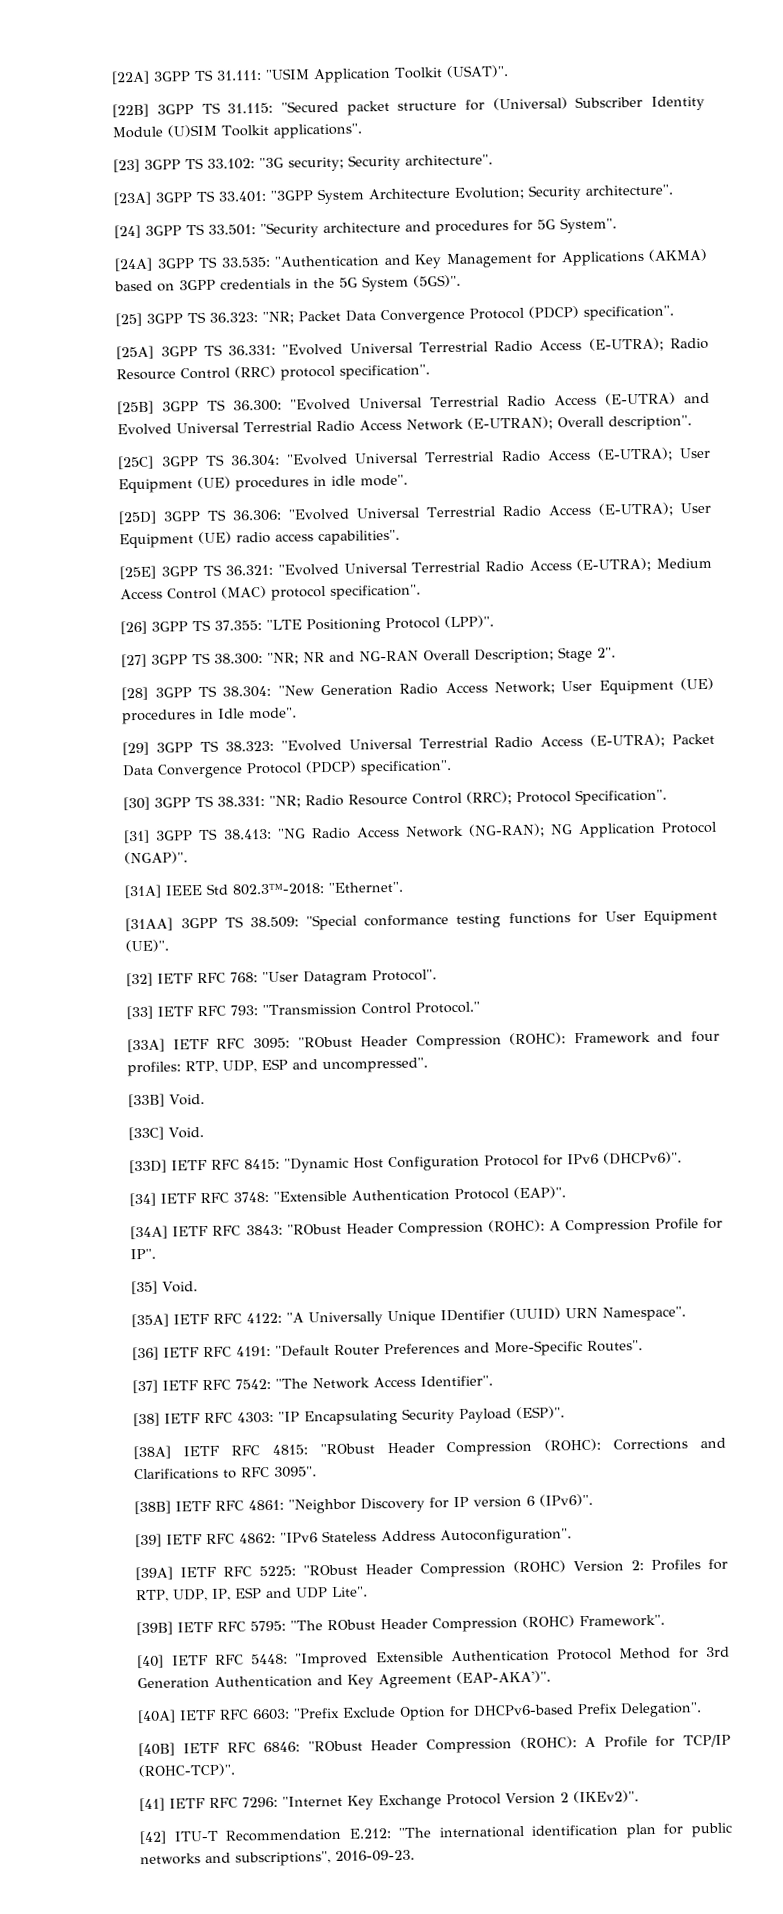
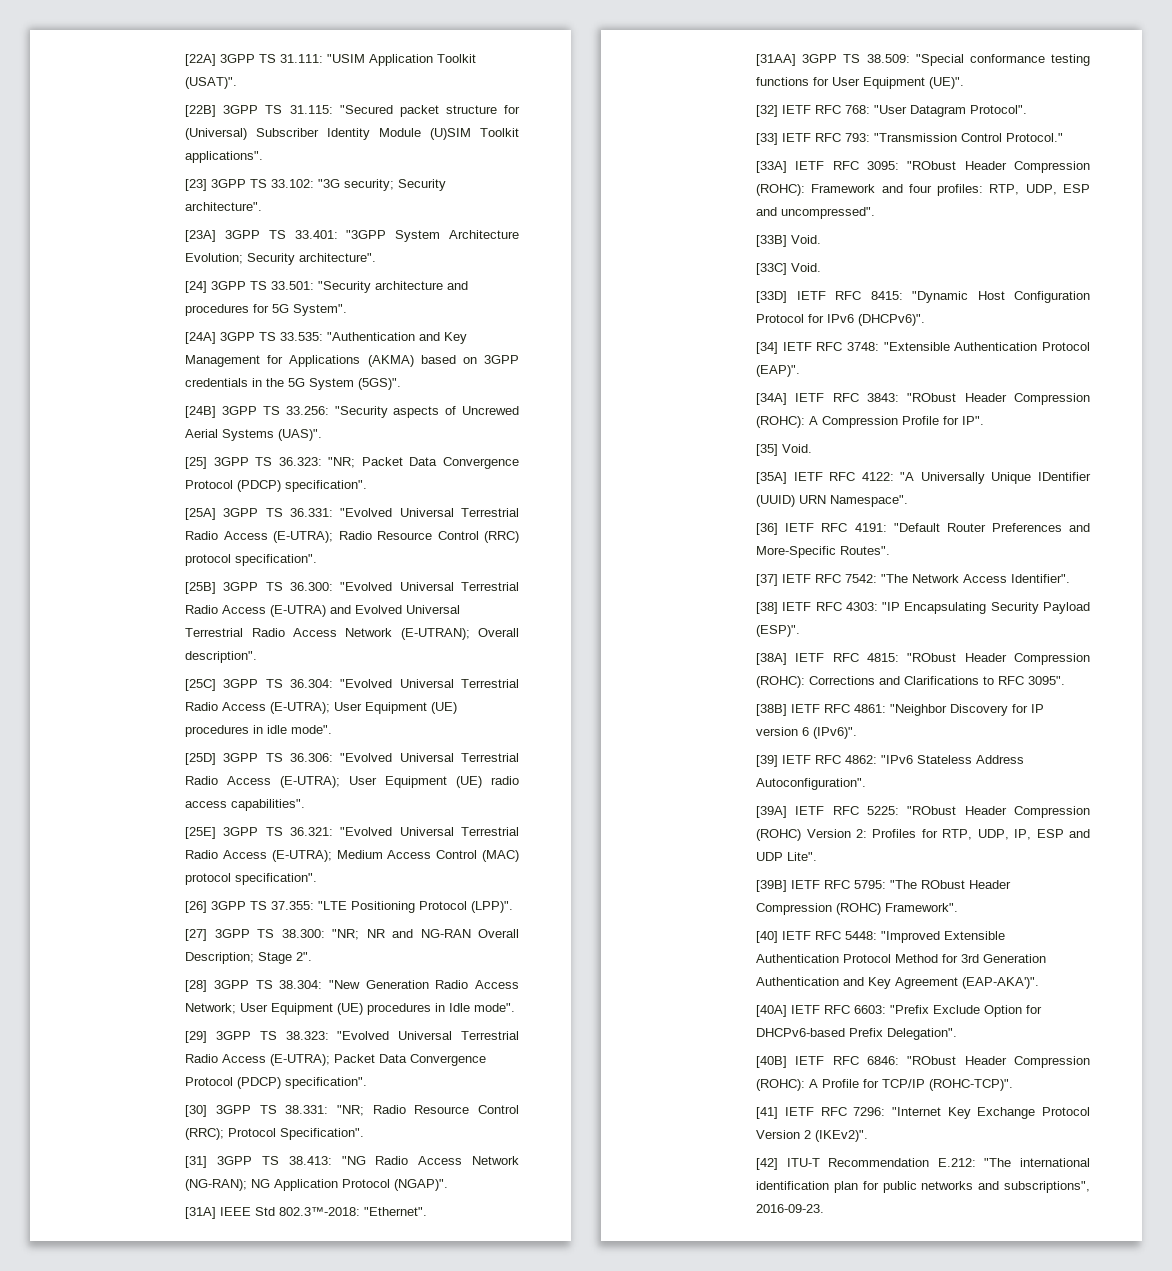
+ [24B] 3GPP TS 33.256: "Security aspects of Uncrewed Aerial Systems (UAS)".

